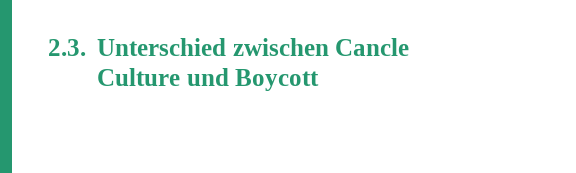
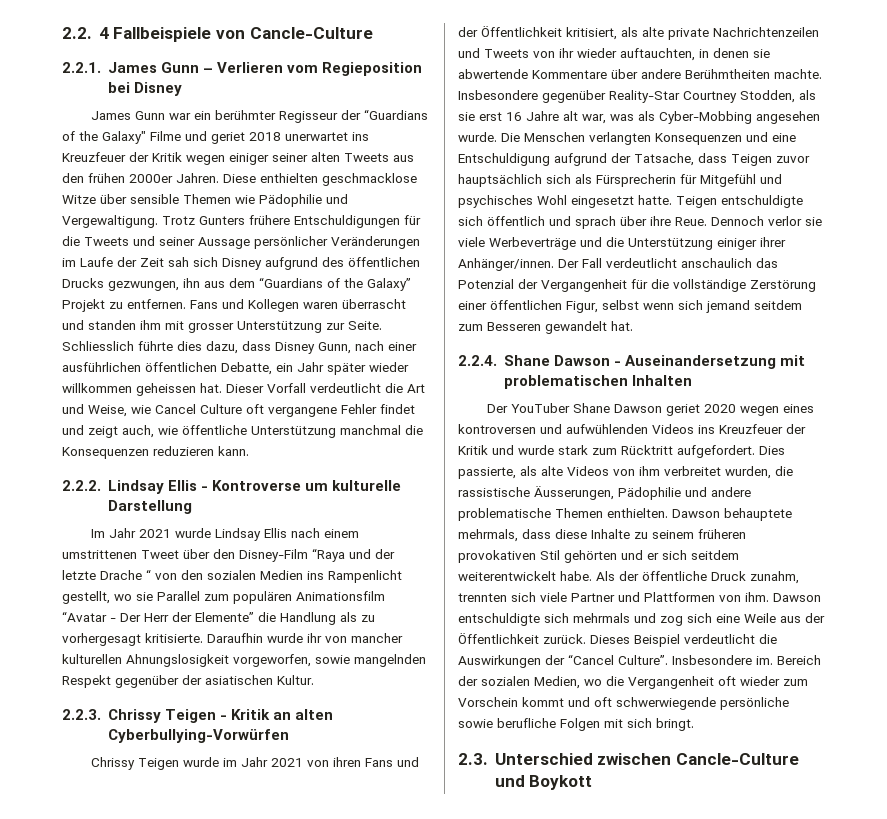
- 2.3. Unterschied zwischen Cancle Culture und Boycott
+ 2.2. 4 Fallbeispiele von Cancle-Culture
+ 2.2.1. James Gunn – Verlieren vom Regieposition bei Disney
+ James Gunn war ein berühmter Regisseur der “Guardians of the Galaxy" Filme und geriet 2018 unerwartet ins Kreuzfeuer der Kritik wegen einiger seiner alten Tweets aus den frühen 2000er Jahren. Diese enthielten geschmacklose Witze über sensible Themen wie Pädophilie und Vergewaltigung. Trotz Gunters frühere Entschuldigungen für die Tweets und seiner Aussage persönlicher Veränderungen im Laufe der Zeit sah sich Disney aufgrund des öffentlichen Drucks gezwungen, ihn aus dem “Guardians of the Galaxy” Projekt zu entfernen. Fans und Kollegen waren überrascht und standen ihm mit grosser Unterstützung zur Seite. Schliesslich führte dies dazu, dass Disney Gunn, nach einer ausführlichen öffentlichen Debatte, ein Jahr später wieder willkommen geheissen hat. Dieser Vorfall verdeutlicht die Art und Weise, wie Cancel Culture oft vergangene Fehler findet und zeigt auch, wie öffentliche Unterstützung manchmal die Konsequenzen reduzieren kann.
+ 2.2.2. Lindsay Ellis - Kontroverse um kulturelle Darstellung
+ Im Jahr 2021 wurde Lindsay Ellis nach einem umstrittenen Tweet über den Disney-Film “Raya und der letzte Drache “ von den sozialen Medien ins Rampenlicht gestellt, wo sie Parallel zum populären Animationsfilm “Avatar - Der Herr der Elemente” die Handlung als zu vorhergesagt kritisierte. Daraufhin wurde ihr von mancher kulturellen Ahnungslosigkeit vorgeworfen, sowie mangelnden Respekt gegenüber der asiatischen Kultur.
+ 2.2.3. Chrissy Teigen - Kritik an alten Cyberbullying-Vorwürfen
+ Chrissy Teigen wurde im Jahr 2021 von ihren Fans und der Öffentlichkeit kritisiert, als alte private Nachrichtenzeilen und Tweets von ihr wieder auftauchten, in denen sie abwertende Kommentare über andere Berühmtheiten machte. Insbesondere gegenüber Reality-Star Courtney Stodden, als sie erst 16 Jahre alt war, was als Cyber-Mobbing angesehen wurde. Die Menschen verlangten Konsequenzen und eine Entschuldigung aufgrund der Tatsache, dass Teigen zuvor hauptsächlich sich als Fürsprecherin für Mitgefühl und psychisches Wohl eingesetzt hatte. Teigen entschuldigte sich öffentlich und sprach über ihre Reue. Dennoch verlor sie viele Werbeverträge und die Unterstützung einiger ihrer Anhänger/innen. Der Fall verdeutlicht anschaulich das Potenzial der Vergangenheit für die vollständige Zerstörung einer öffentlichen Figur, selbst wenn sich jemand seitdem zum Besseren gewandelt hat.
+ 2.2.4. Shane Dawson - Auseinandersetzung mit problematischen Inhalten
+ Der YouTuber Shane Dawson geriet 2020 wegen eines kontroversen und aufwühlenden Videos ins Kreuzfeuer der Kritik und wurde stark zum Rücktritt aufgefordert. Dies passierte, als alte Videos von ihm verbreitet wurden, die rassistische Äusserungen, Pädophilie und andere problematische Themen enthielten. Dawson behauptete mehrmals, dass diese Inhalte zu seinem früheren provokativen Stil gehörten und er sich seitdem weiterentwickelt habe. Als der öffentliche Druck zunahm, trennten sich viele Partner und Plattformen von ihm. Dawson entschuldigte sich mehrmals und zog sich eine Weile aus der Öffentlichkeit zurück. Dieses Beispiel verdeutlicht die Auswirkungen der “Cancel Culture”. Insbesondere im. Bereich der sozialen Medien, wo die Vergangenheit oft wieder zum Vorschein kommt und oft schwerwiegende persönliche sowie berufliche Folgen mit sich bringt.
+ 2.3. Unterschied zwischen Cancle-Culture und Boykott

